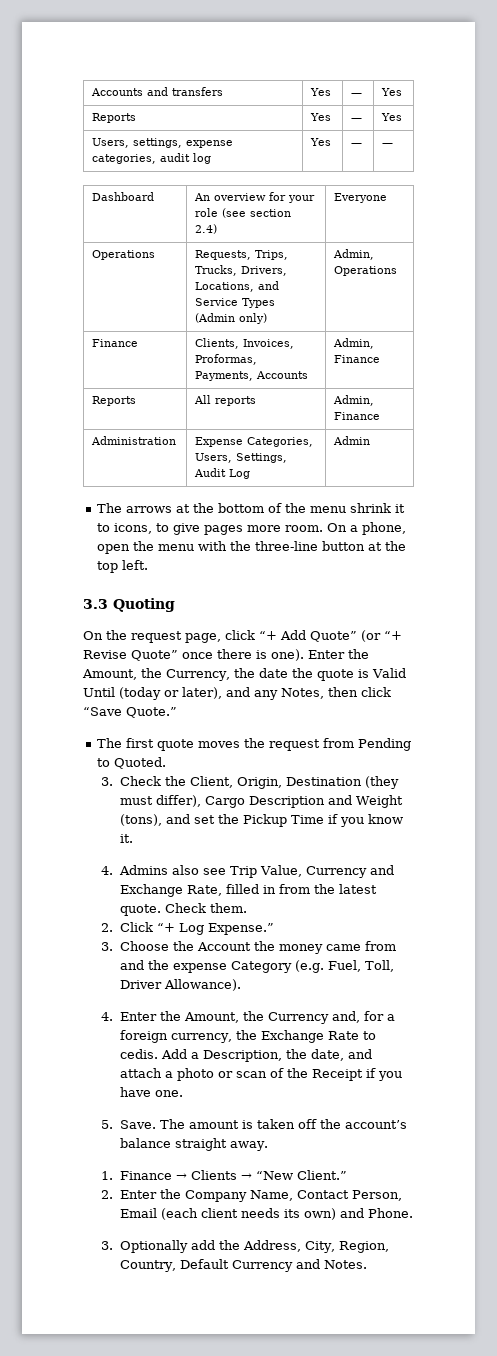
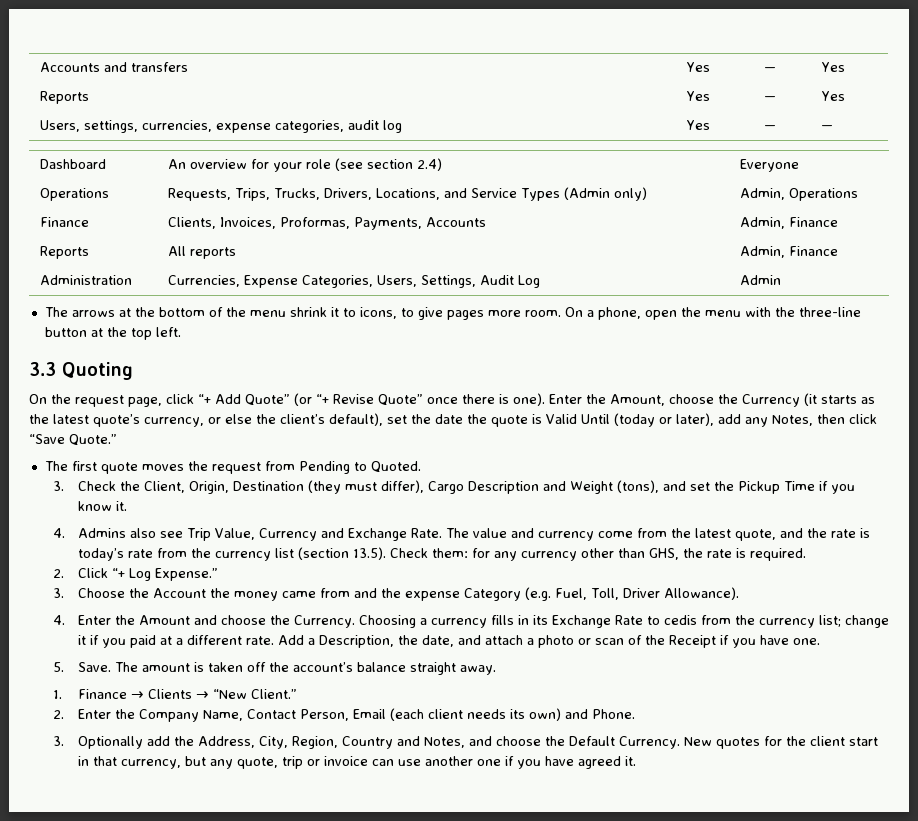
- Users, settings, expense categories, audit log | Yes | — | —
+ Users, settings, currencies, expense categories, audit log | Yes | — | —
- Administration | Expense Categories, Users, Settings, Audit Log | Admin
+ Administration | Currencies, Expense Categories, Users, Settings, Audit Log | Admin
- Enter the Amount, the Currency, the date the quote is Valid Until (today or later), and any Notes, then click “Save Quote.”
+ Enter the Amount, choose the Currency (it starts as the latest quote’s currency, or else the client’s default), set the date the quote is Valid Until (today or later), add any Notes, then click “Save Quote.”
- 4. Admins also see Trip Value, Currency and Exchange Rate, filled in from the latest quote. Check them.
+ 4. Admins also see Trip Value, Currency and Exchange Rate. The value and currency come from the latest quote, and the rate is today’s rate from the currency list (section 13.5). Check them: for any currency other than GHS, the rate is required.
- 4. Enter the Amount, the Currency and, for a foreign currency, the Exchange Rate to cedis.
+ 4. Enter the Amount and choose the Currency. Choosing a currency fills in its Exchange Rate to cedis from the currency list; change it if you paid at a different rate.
- 3. Optionally add the Address, City, Region, Country, Default Currency and Notes.
+ 3. Optionally add the Address, City, Region, Country and Notes, and choose the Default Currency. New quotes for the client start in that currency, but any quote, trip or invoice can use another one if you have agreed it.

